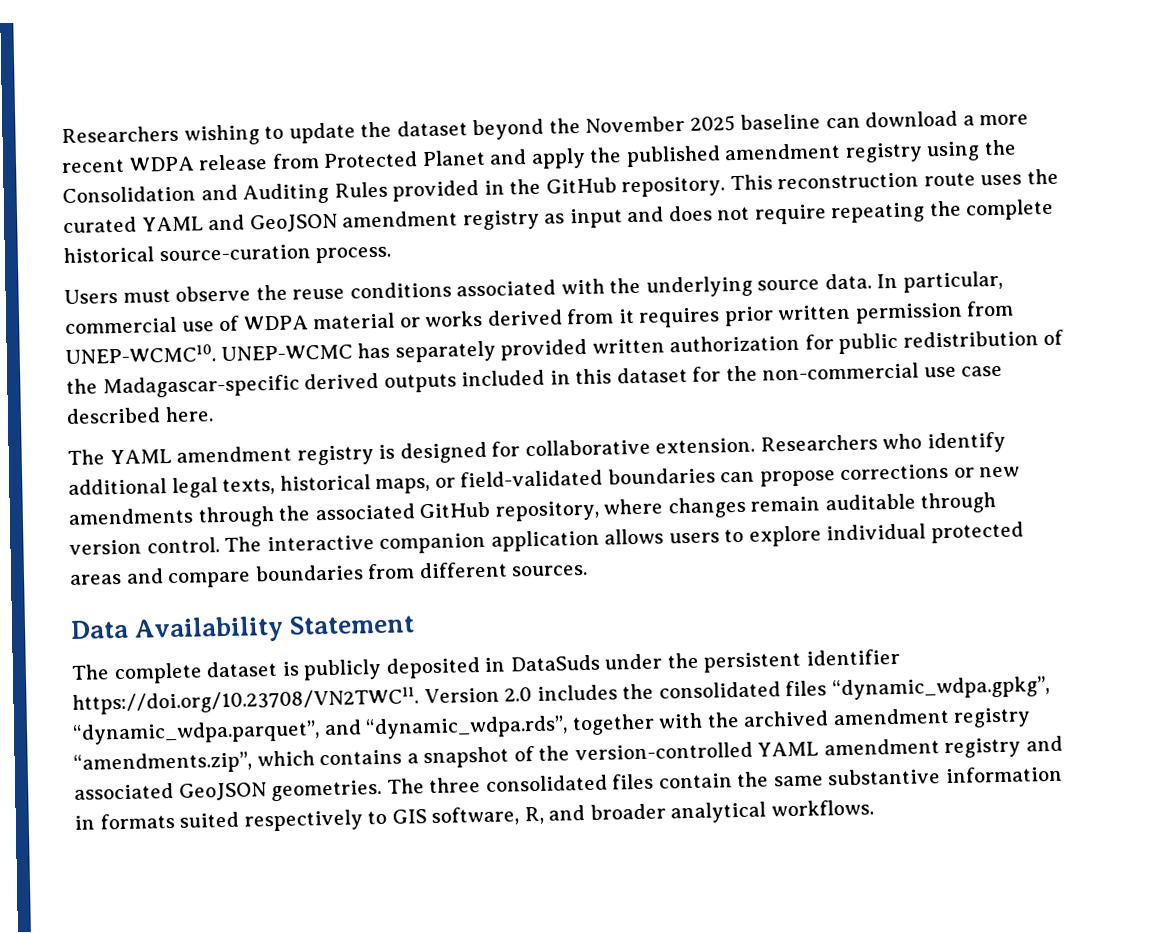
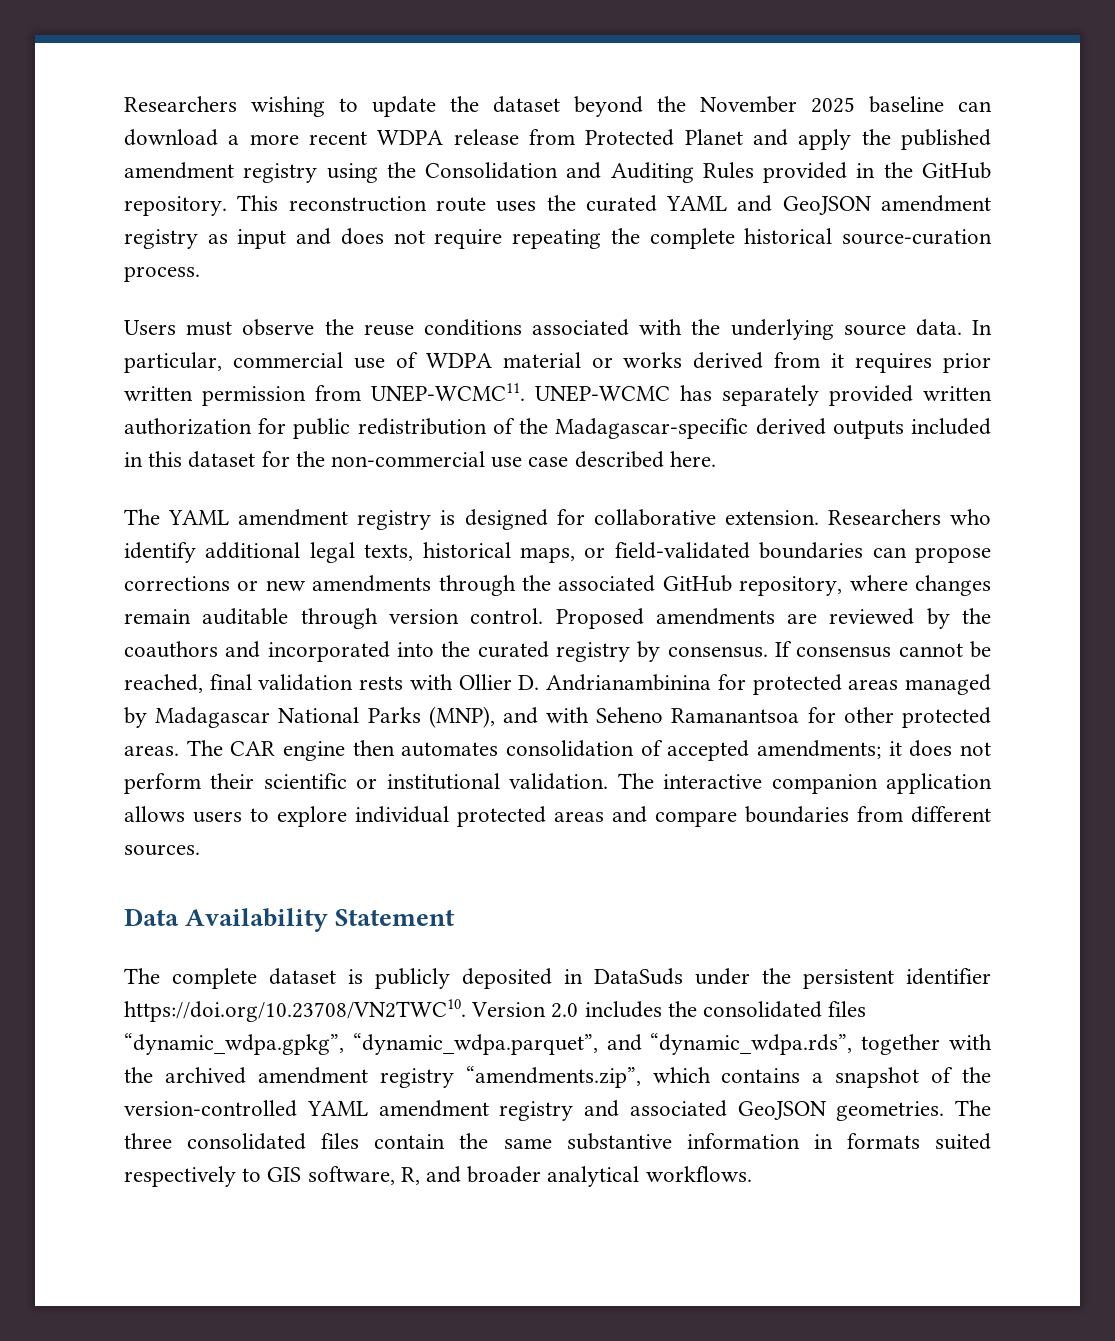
- In particular, commercial use of WDPA material or works derived from it requires prior written permission from UNEP-WCMC10.
+ In particular, commercial use of WDPA material or works derived from it requires prior written permission from UNEP-WCMC11.
+ Proposed amendments are reviewed by the coauthors and incorporated into the curated registry by consensus. If consensus cannot be reached, final validation rests with Ollier D. Andrianambinina for protected areas managed by Madagascar National Parks (MNP), and with Seheno Ramanantsoa for other protected areas. The CAR engine then automates consolidation of accepted amendments; it does not perform their scientific or institutional validation.
- The complete dataset is publicly deposited in DataSuds under the persistent identifier https://doi.org/10.23708/VN2TWC11. Version 2.0 includes the consolidated files “dynamic_wdpa.gpkg”, “dynamic_wdpa.parquet”, and “dynamic_wdpa.rds”, together with the archived amendment registry “amendments.zip”, which contains a snapshot of the version-controlled YAML amendment registry and associated GeoJSON geometries.
+ The complete dataset is publicly deposited in DataSuds under the persistent identifier https://doi.org/10.23708/VN2TWC10. Version 2.0 includes the consolidated files “dynamic_wdpa.gpkg”, “dynamic_wdpa.parquet”, and “dynamic_wdpa.rds”, together with the archived amendment registry “amendments.zip”, which contains a snapshot of the version-controlled YAML amendment registry and associated GeoJSON geometries.

